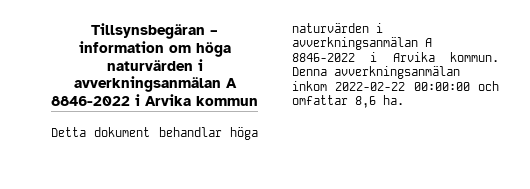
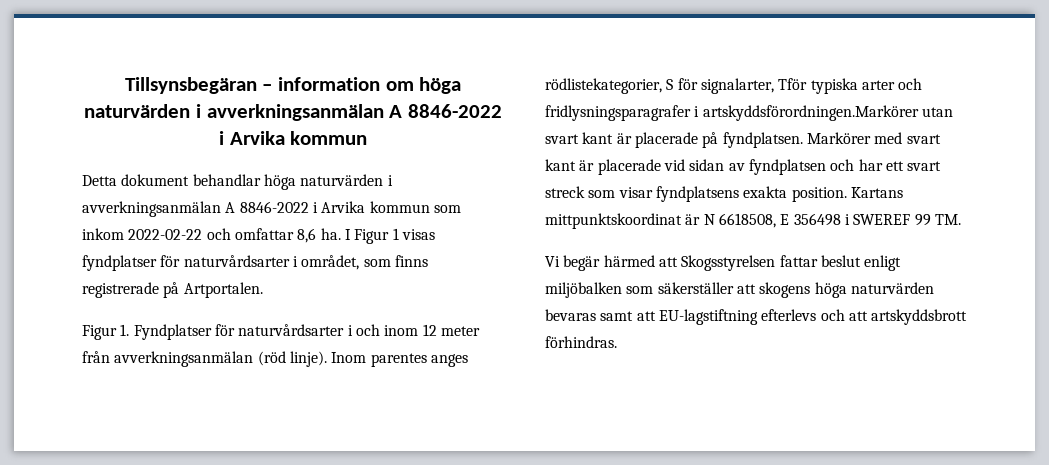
- Detta dokument behandlar höga naturvärden i avverkningsanmälan A 8846-2022 i Arvika kommun. Denna avverkningsanmälan inkom 2022-02-22 00:00:00 och omfattar 8,6 ha.
+ Detta dokument behandlar höga naturvärden i avverkningsanmälan A 8846-2022 i Arvika kommun som inkom 2022-02-22 och omfattar 8,6 ha.
+ I Figur 1 visas fyndplatser för naturvårdsarter i området, som finns registrerade på Artportalen.
+ Figur 1. Fyndplatser för naturvårdsarter i och inom 12 meter från avverkningsanmälan (röd linje). Inom parentes anges rödlistekategorier, S för signalarter, Tför typiska arter och fridlysningsparagrafer i artskyddsförordningen.Markörer utan svart kant är placerade på fyndplatsen. Markörer med svart kant är placerade vid sidan av fyndplatsen och har ett svart streck som visar fyndplatsens exakta position. Kartans mittpunktskoordinat är N 6618508, E 356498 i SWEREF 99 TM.
+ Vi begär härmed att Skogsstyrelsen fattar beslut enligt miljöbalken som säkerställer att skogens höga naturvärden bevaras samt att EU-lagstiftning efterlevs och att artskyddsbrott förhindras.

